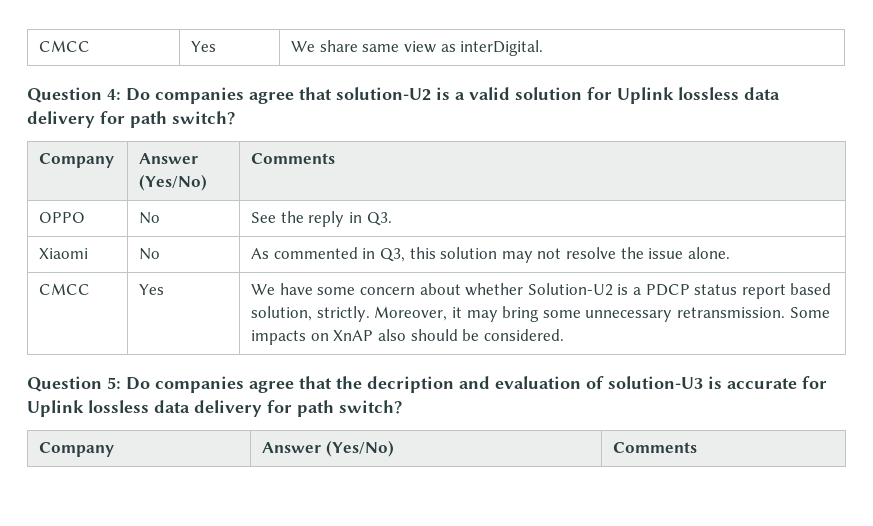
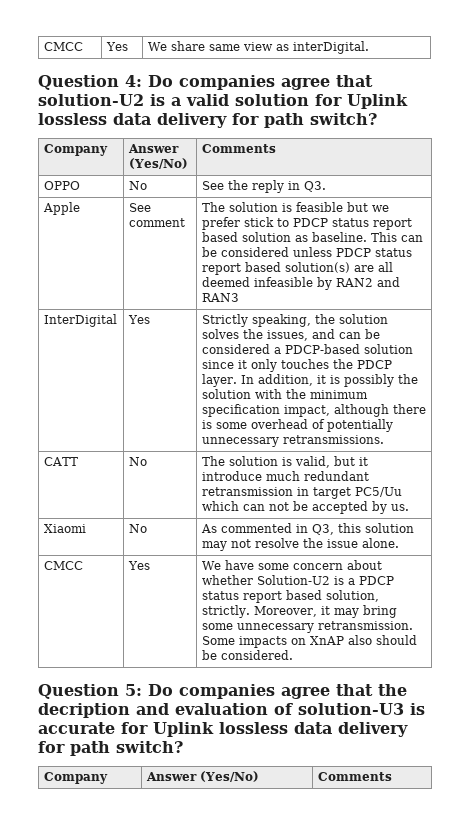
+ Apple | See comment | The solution is feasible but we prefer stick to PDCP status report based solution as baseline. This can be considered unless PDCP status report based solution(s) are all deemed infeasible by RAN2 and RAN3
+ InterDigital | Yes | Strictly speaking, the solution solves the issues, and can be considered a PDCP-based solution since it only touches the PDCP layer. In addition, it is possibly the solution with the minimum specification impact, although there is some overhead of potentially unnecessary retransmissions.
+ CATT | No | The solution is valid, but it introduce much redundant retransmission in target PC5/Uu which can not be accepted by us.

